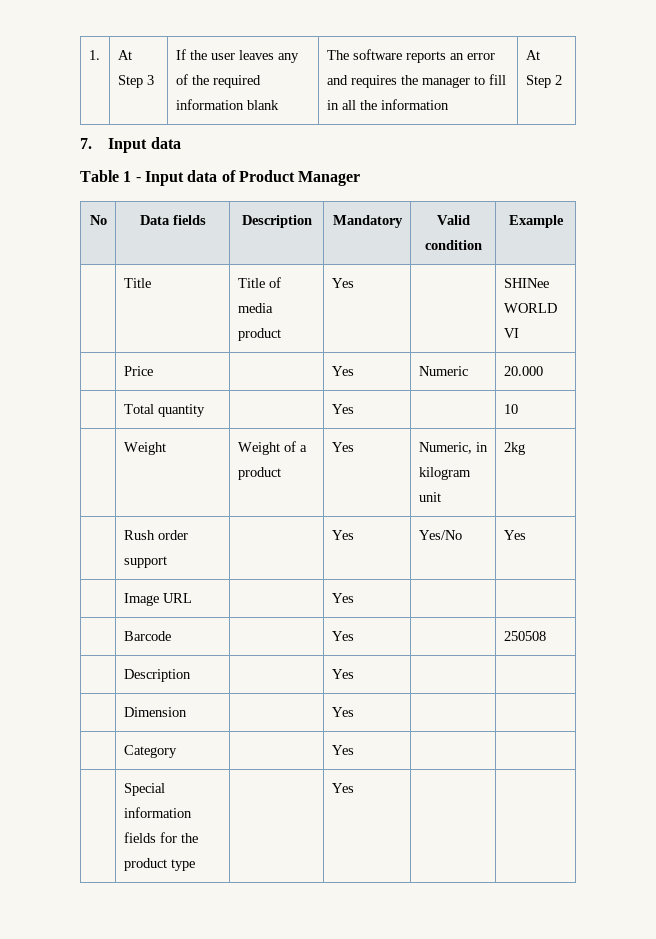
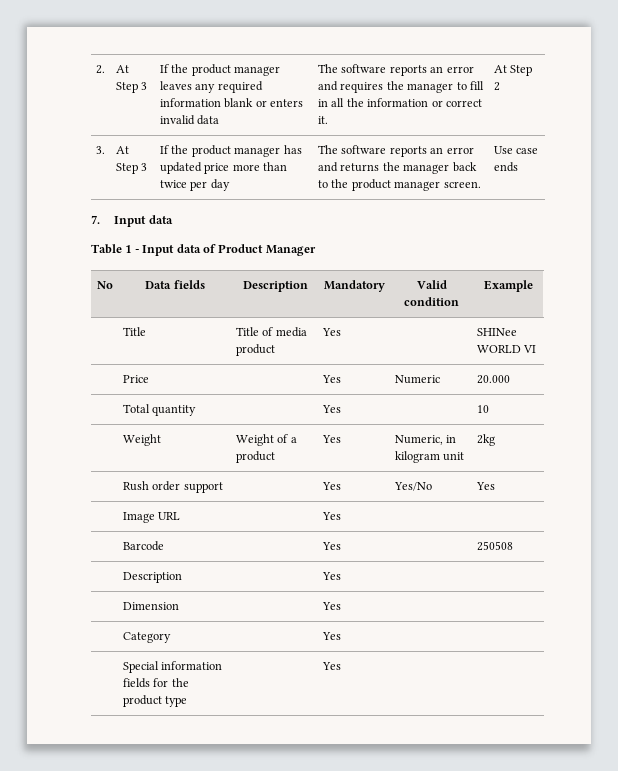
- 1. | At Step 3 | If the user leaves any of the required information blank | The software reports an error and requires the manager to fill in all the information | At Step 2
+ 2. | At Step 3 | If the product manager leaves any required information blank or enters invalid data | The software reports an error and requires the manager to fill in all the information or correct it. | At Step 2
+ 3. | At Step 3 | If the product manager has updated price more than twice per day | The software reports an error and returns the manager back to the product manager screen. | Use case ends

